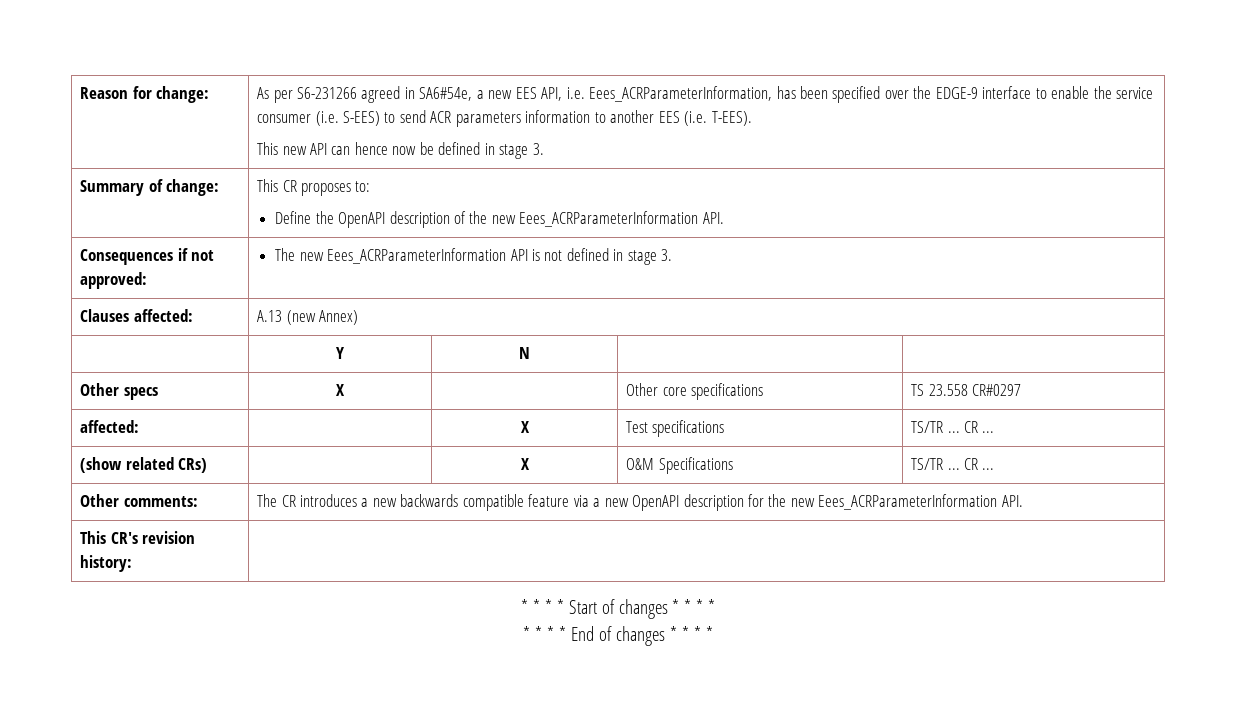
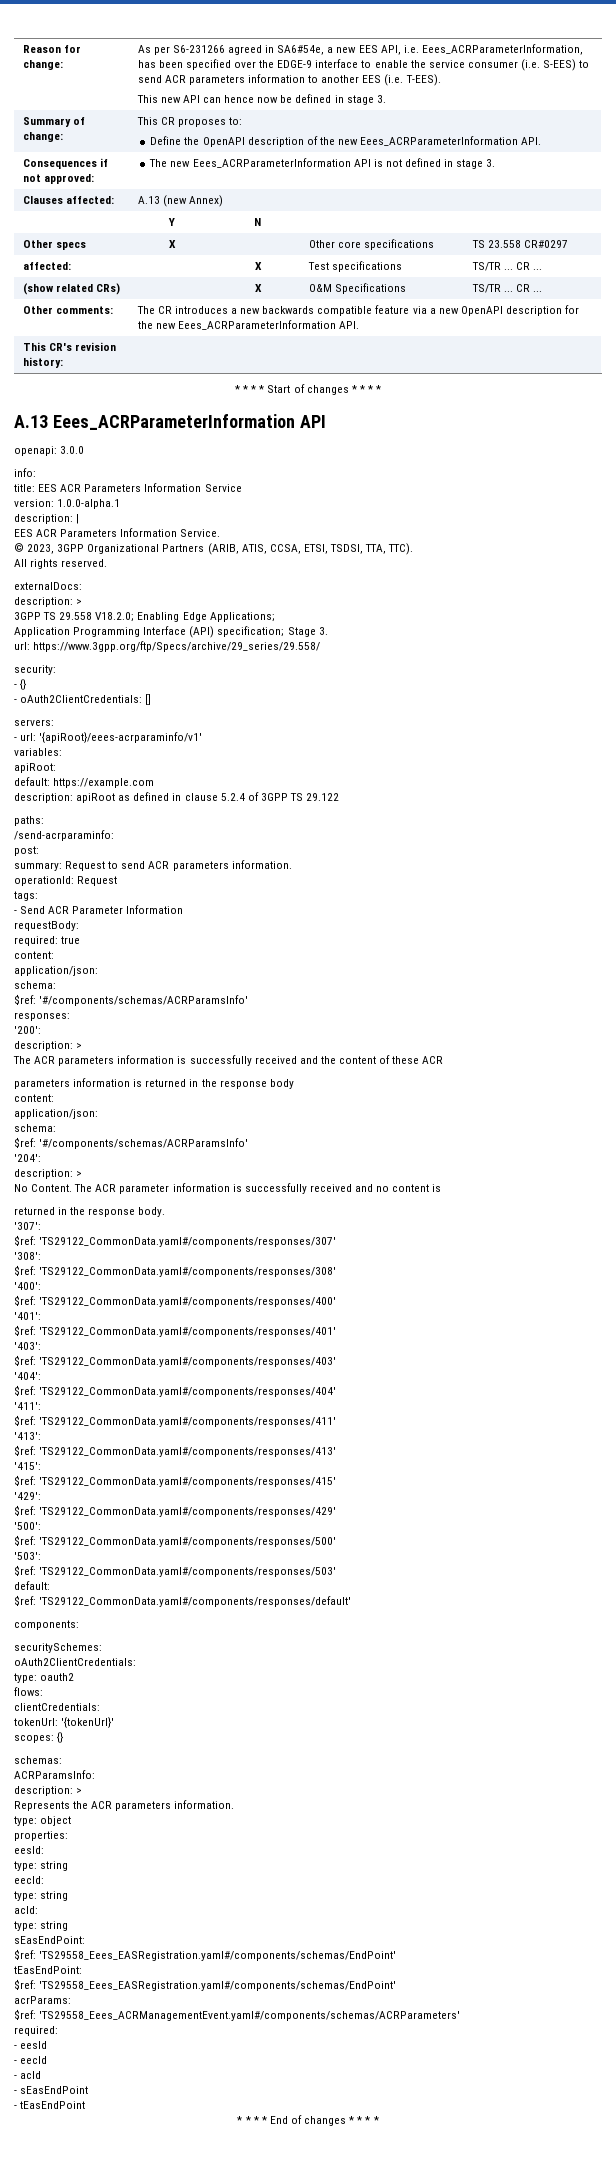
+ A.13 Eees_ACRParameterInformation API
+ openapi: 3.0.0
+ info:
+ title: EES ACR Parameters Information Service
+ version: 1.0.0-alpha.1
+ description: |
+ EES ACR Parameters Information Service.
+ © 2023, 3GPP Organizational Partners (ARIB, ATIS, CCSA, ETSI, TSDSI, TTA, TTC).
+ All rights reserved.
+ externalDocs:
+ description: >
+ 3GPP TS 29.558 V18.2.0; Enabling Edge Applications;
+ Application Programming Interface (API) specification; Stage 3.
+ url: https://www.3gpp.org/ftp/Specs/archive/29_series/29.558/
+ security:
+ - {}
+ - oAuth2ClientCredentials: []
+ servers:
+ - url: '{apiRoot}/eees-acrparaminfo/v1'
+ variables:
+ apiRoot:
+ default: https://example.com
+ description: apiRoot as defined in clause 5.2.4 of 3GPP TS 29.122
+ paths:
+ /send-acrparaminfo:
+ post:
+ summary: Request to send ACR parameters information.
+ operationId: Request
+ tags:
+ - Send ACR Parameter Information
+ requestBody:
+ required: true
+ content:
+ application/json:
+ schema:
+ $ref: '#/components/schemas/ACRParamsInfo'
+ responses:
+ '200':
+ description: >
+ The ACR parameters information is successfully received and the content of these ACR
+ parameters information is returned in the response body
+ content:
+ application/json:
+ schema:
+ $ref: '#/components/schemas/ACRParamsInfo'
+ '204':
+ description: >
+ No Content. The ACR parameter information is successfully received and no content is
+ returned in the response body.
+ '307':
+ $ref: 'TS29122_CommonData.yaml#/components/responses/307'
+ '308':
+ $ref: 'TS29122_CommonData.yaml#/components/responses/308'
+ '400':
+ $ref: 'TS29122_CommonData.yaml#/components/responses/400'
+ '401':
+ $ref: 'TS29122_CommonData.yaml#/components/responses/401'
+ '403':
+ $ref: 'TS29122_CommonData.yaml#/components/responses/403'
+ '404':
+ $ref: 'TS29122_CommonData.yaml#/components/responses/404'
+ '411':
+ $ref: 'TS29122_CommonData.yaml#/components/responses/411'
+ '413':
+ $ref: 'TS29122_CommonData.yaml#/components/responses/413'
+ '415':
+ $ref: 'TS29122_CommonData.yaml#/components/responses/415'
+ '429':
+ $ref: 'TS29122_CommonData.yaml#/components/responses/429'
+ '500':
+ $ref: 'TS29122_CommonData.yaml#/components/responses/500'
+ '503':
+ $ref: 'TS29122_CommonData.yaml#/components/responses/503'
+ default:
+ $ref: 'TS29122_CommonData.yaml#/components/responses/default'
+ components:
+ securitySchemes:
+ oAuth2ClientCredentials:
+ type: oauth2
+ flows:
+ clientCredentials:
+ tokenUrl: '{tokenUrl}'
+ scopes: {}
+ schemas:
+ ACRParamsInfo:
+ description: >
+ Represents the ACR parameters information.
+ type: object
+ properties:
+ eesId:
+ type: string
+ eecId:
+ type: string
+ acId:
+ type: string
+ sEasEndPoint:
+ $ref: 'TS29558_Eees_EASRegistration.yaml#/components/schemas/EndPoint'
+ tEasEndPoint:
+ $ref: 'TS29558_Eees_EASRegistration.yaml#/components/schemas/EndPoint'
+ acrParams:
+ $ref: 'TS29558_Eees_ACRManagementEvent.yaml#/components/schemas/ACRParameters'
+ required:
+ - eesId
+ - eecId
+ - acId
+ - sEasEndPoint
+ - tEasEndPoint

